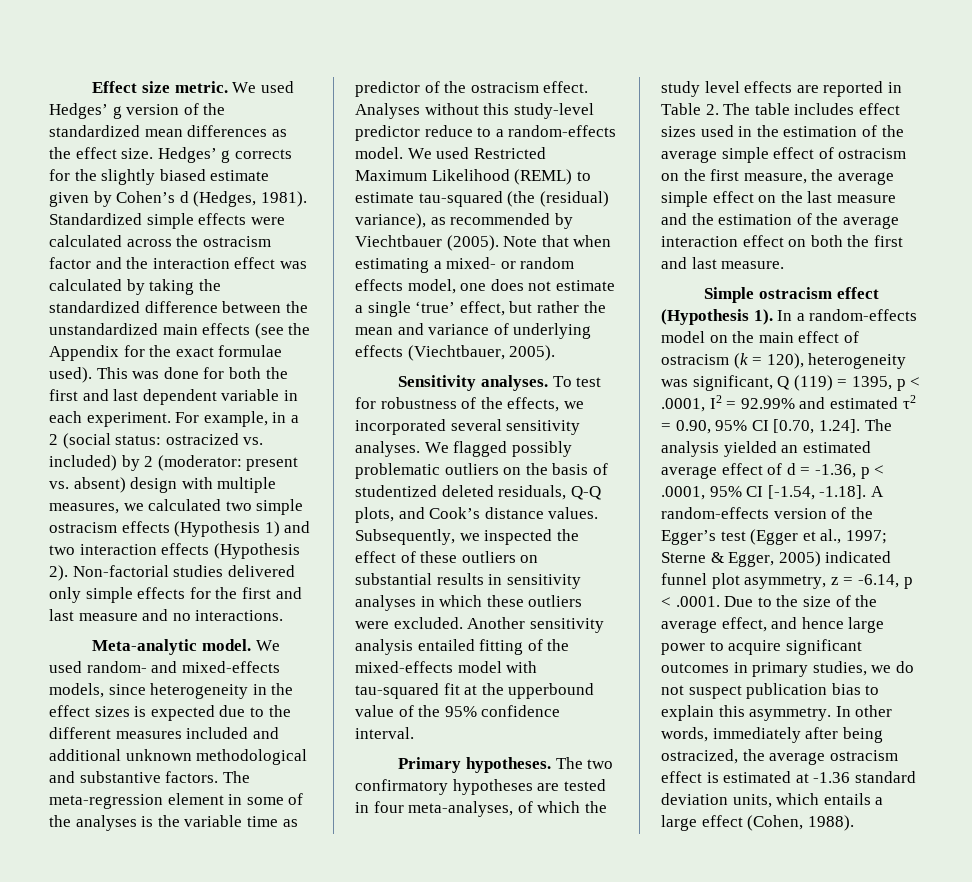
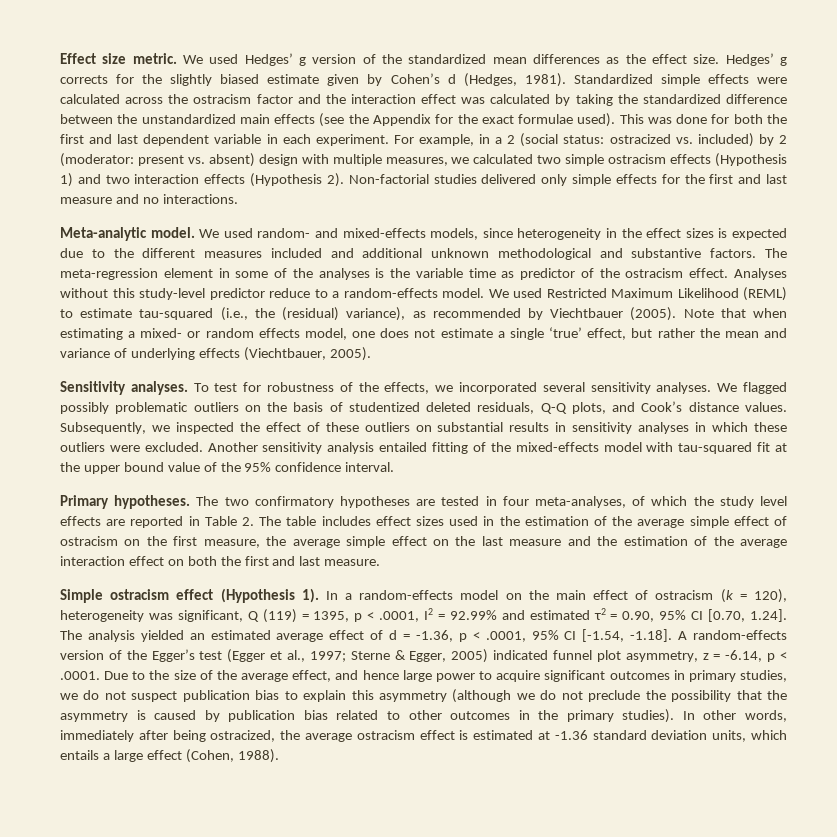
- We used Restricted Maximum Likelihood (REML) to estimate tau-squared (the (residual) variance), as recommended by Viechtbauer (2005).
+ We used Restricted Maximum Likelihood (REML) to estimate tau-squared (i.e., the (residual) variance), as recommended by Viechtbauer (2005).
- Another sensitivity analysis entailed fitting of the mixed-effects model with tau-squared fit at the upperbound value of the 95% confidence interval.
+ Another sensitivity analysis entailed fitting of the mixed-effects model with tau-squared fit at the upper bound value of the 95% confidence interval.
- Sterne & Egger, 2005) indicated funnel plot asymmetry, z = -6.14, p < .0001. Due to the size of the average effect, and hence large power to acquire significant outcomes in primary studies, we do not suspect publication bias to explain this asymmetry.
+ Sterne & Egger, 2005) indicated funnel plot asymmetry, z = -6.14, p < .0001. Due to the size of the average effect, and hence large power to acquire significant outcomes in primary studies, we do not suspect publication bias to explain this asymmetry (although we do not preclude the possibility that the asymmetry is caused by publication bias related to other outcomes in the primary studies).

